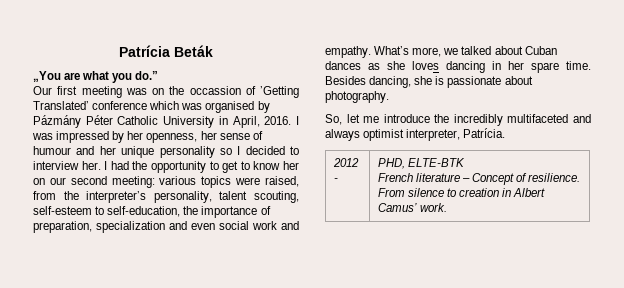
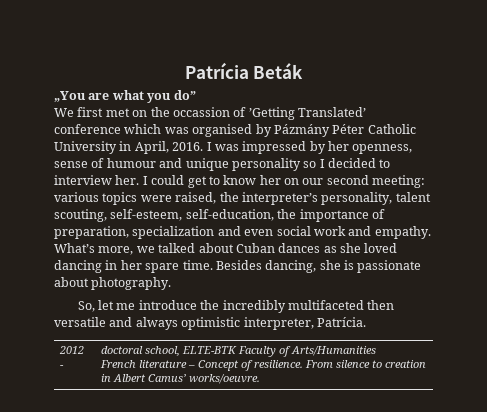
- „You are what you do.”
- Our first meeting was on the occassion of ’Getting Translated’ conference which was organised by Pázmány Péter Catholic University in April, 2016.
+ „You are what you do”
+ We first met on the occassion of ’Getting Translated’ conference which was organised by Pázmány Péter Catholic University in April, 2016.
- I was impressed by her openness, her sense of humour and her unique personality so I decided to interview her.
+ I was impressed by her openness, sense of humour and unique personality so I decided to interview her.
- I had the opportunity to get to know her on our second meeting: various topics were raised, from the interpreter’s personality, talent scouting, self-esteem to self-education, the importance of preparation, specialization and even social work and empathy.
+ I could get to know her on our second meeting: various topics were raised, the interpreter’s personality, talent scouting, self-esteem, self-education, the importance of preparation, specialization and even social work and empathy.
- What’s more, we talked about Cuban dances as she loves dancing in her spare time.
+ What’s more, we talked about Cuban dances as she loved dancing in her spare time.
- So, let me introduce the incredibly multifaceted and always optimist interpreter, Patrícia.
+ So, let me introduce the incredibly multifaceted then versatile and always optimistic interpreter, Patrícia.
- 2012 - | PHD, ELTE-BTK
- French literature – Concept of resilience. From silence to creation in Albert Camus’ work.
+ 2012 - | doctoral school, ELTE-BTK Faculty of Arts/Humanities
+ French literature – Concept of resilience. From silence to creation in Albert Camus’ works/oeuvre.

